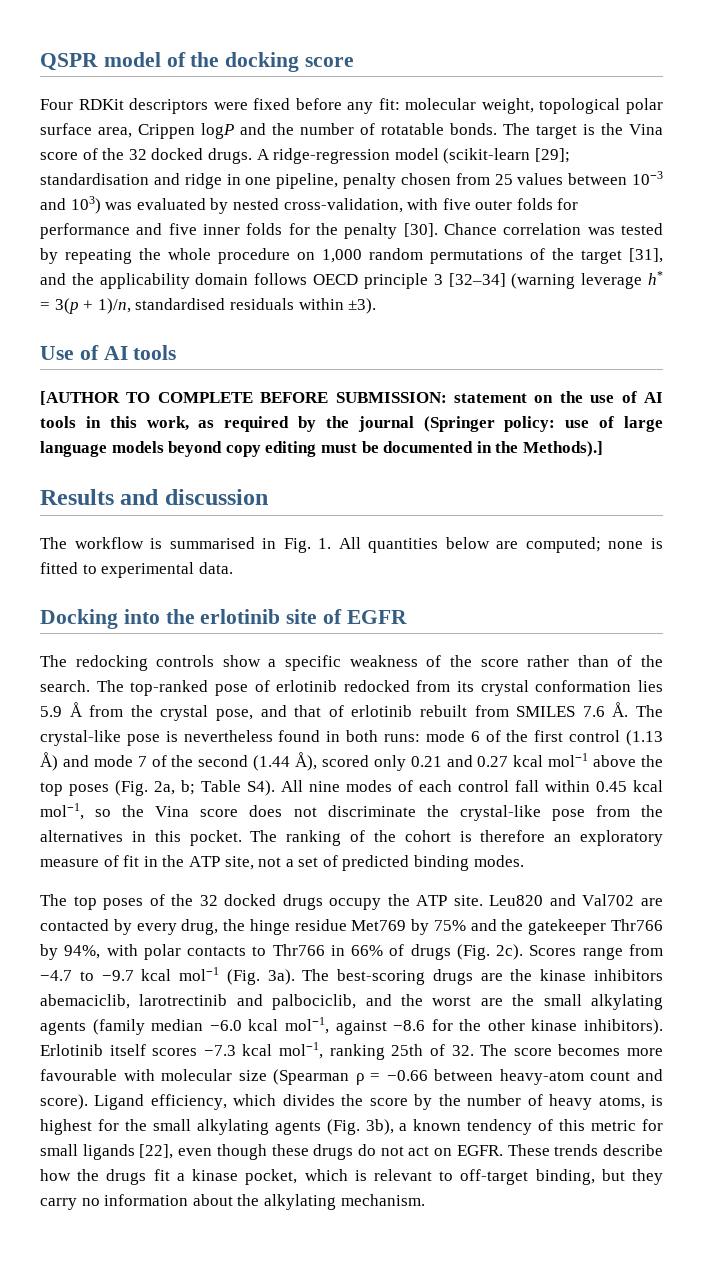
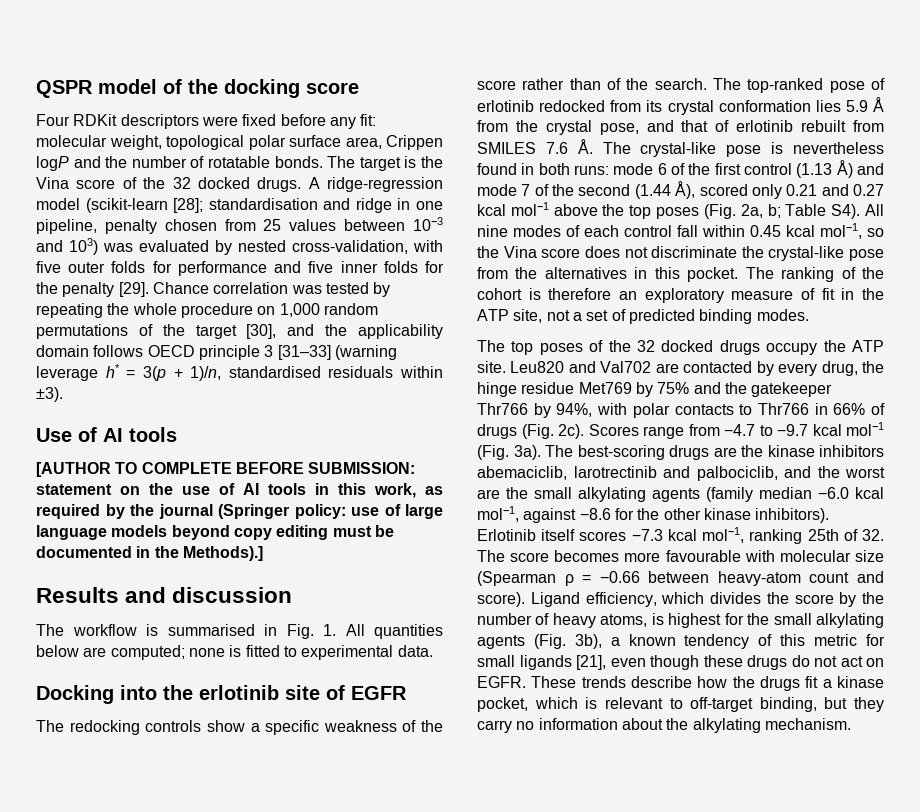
- A ridge-regression model (scikit-learn [29]; standardisation and ridge in one pipeline, penalty chosen from 25 values between 10−3 and 103) was evaluated by nested cross-validation, with five outer folds for performance and five inner folds for the penalty [30].
+ A ridge-regression model (scikit-learn [28]; standardisation and ridge in one pipeline, penalty chosen from 25 values between 10−3 and 103) was evaluated by nested cross-validation, with five outer folds for performance and five inner folds for the penalty [29].
- Chance correlation was tested by repeating the whole procedure on 1,000 random permutations of the target [31], and the applicability domain follows OECD principle 3 [32–34] (warning leverage h* = 3(p + 1)/n, standardised residuals within ±3).
+ Chance correlation was tested by repeating the whole procedure on 1,000 random permutations of the target [30], and the applicability domain follows OECD principle 3 [31–33] (warning leverage h* = 3(p + 1)/n, standardised residuals within ±3).
- Ligand efficiency, which divides the score by the number of heavy atoms, is highest for the small alkylating agents (Fig. 3b), a known tendency of this metric for small ligands [22], even though these drugs do not act on EGFR.
+ Ligand efficiency, which divides the score by the number of heavy atoms, is highest for the small alkylating agents (Fig. 3b), a known tendency of this metric for small ligands [21], even though these drugs do not act on EGFR.

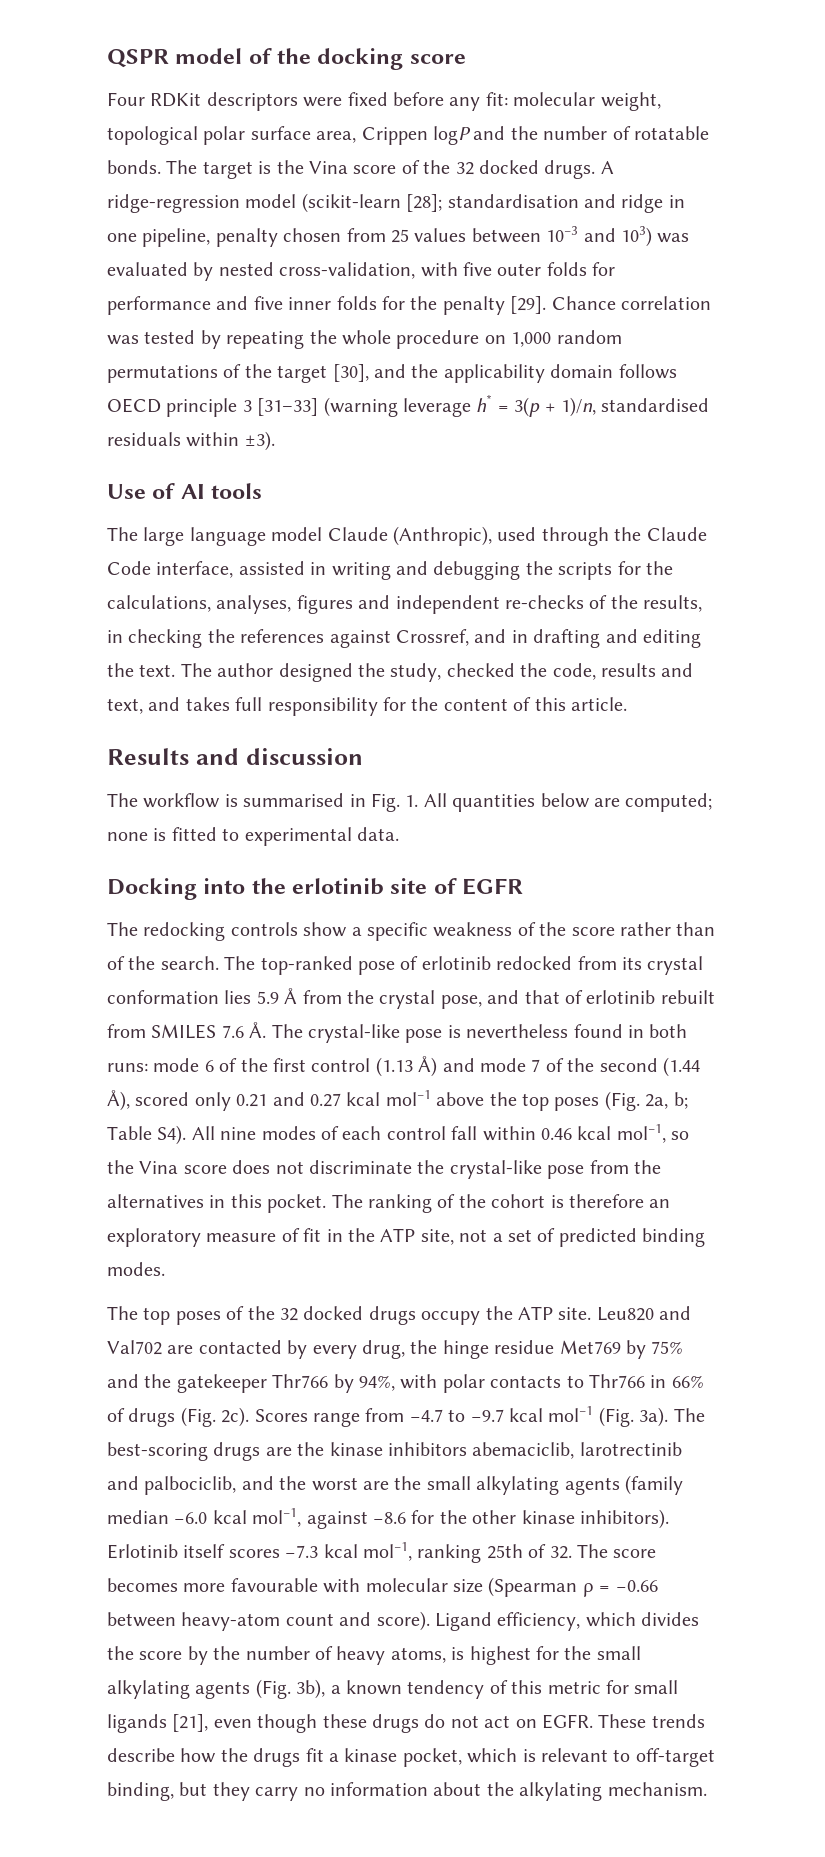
- [AUTHOR TO COMPLETE BEFORE SUBMISSION: statement on the use of AI tools in this work, as required by the journal (Springer policy: use of large language models beyond copy editing must be documented in the Methods).]
+ The large language model Claude (Anthropic), used through the Claude Code interface, assisted in writing and debugging the scripts for the calculations, analyses, figures and independent re-checks of the results, in checking the references against Crossref, and in drafting and editing the text. The author designed the study, checked the code, results and text, and takes full responsibility for the content of this article.
- Table S4). All nine modes of each control fall within 0.45 kcal mol−1, so the Vina score does not discriminate the crystal-like pose from the alternatives in this pocket.
+ Table S4). All nine modes of each control fall within 0.46 kcal mol−1, so the Vina score does not discriminate the crystal-like pose from the alternatives in this pocket.

